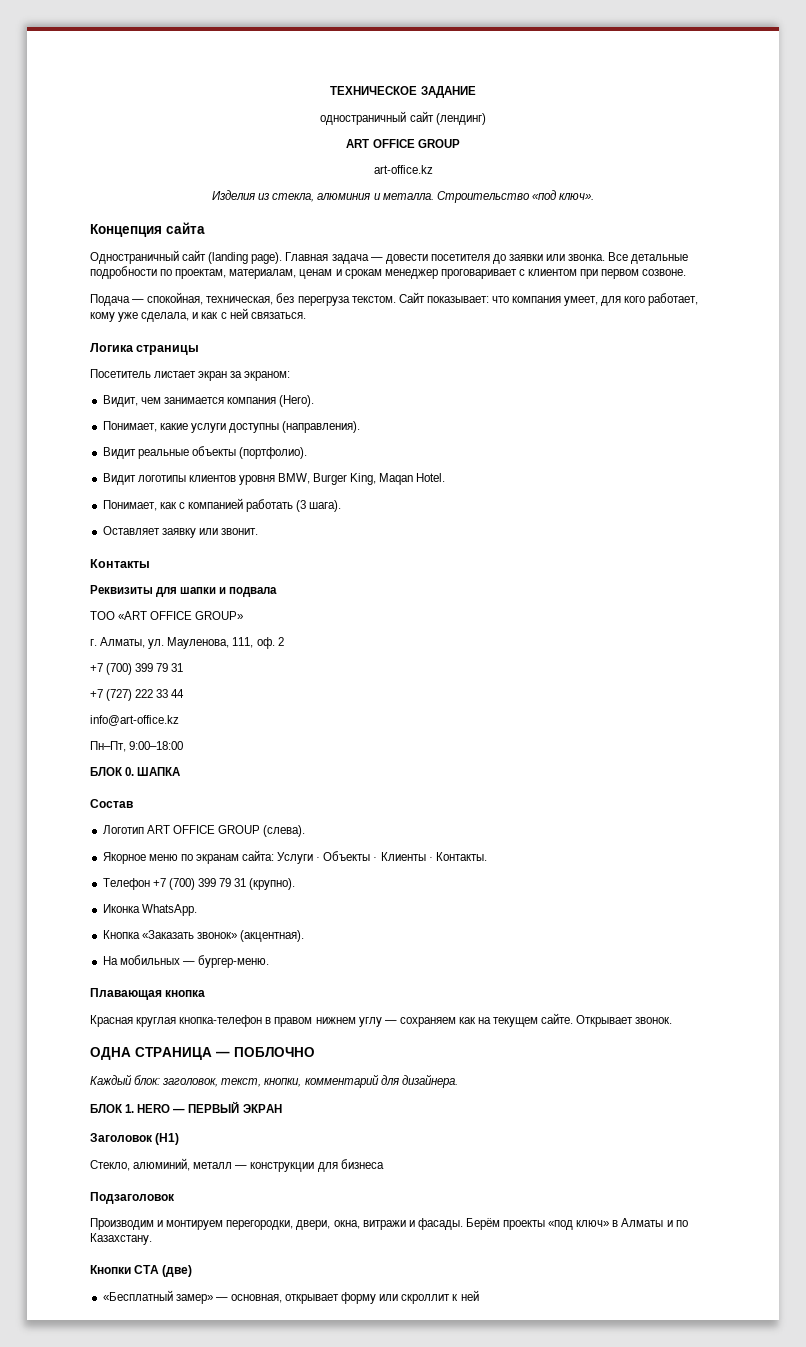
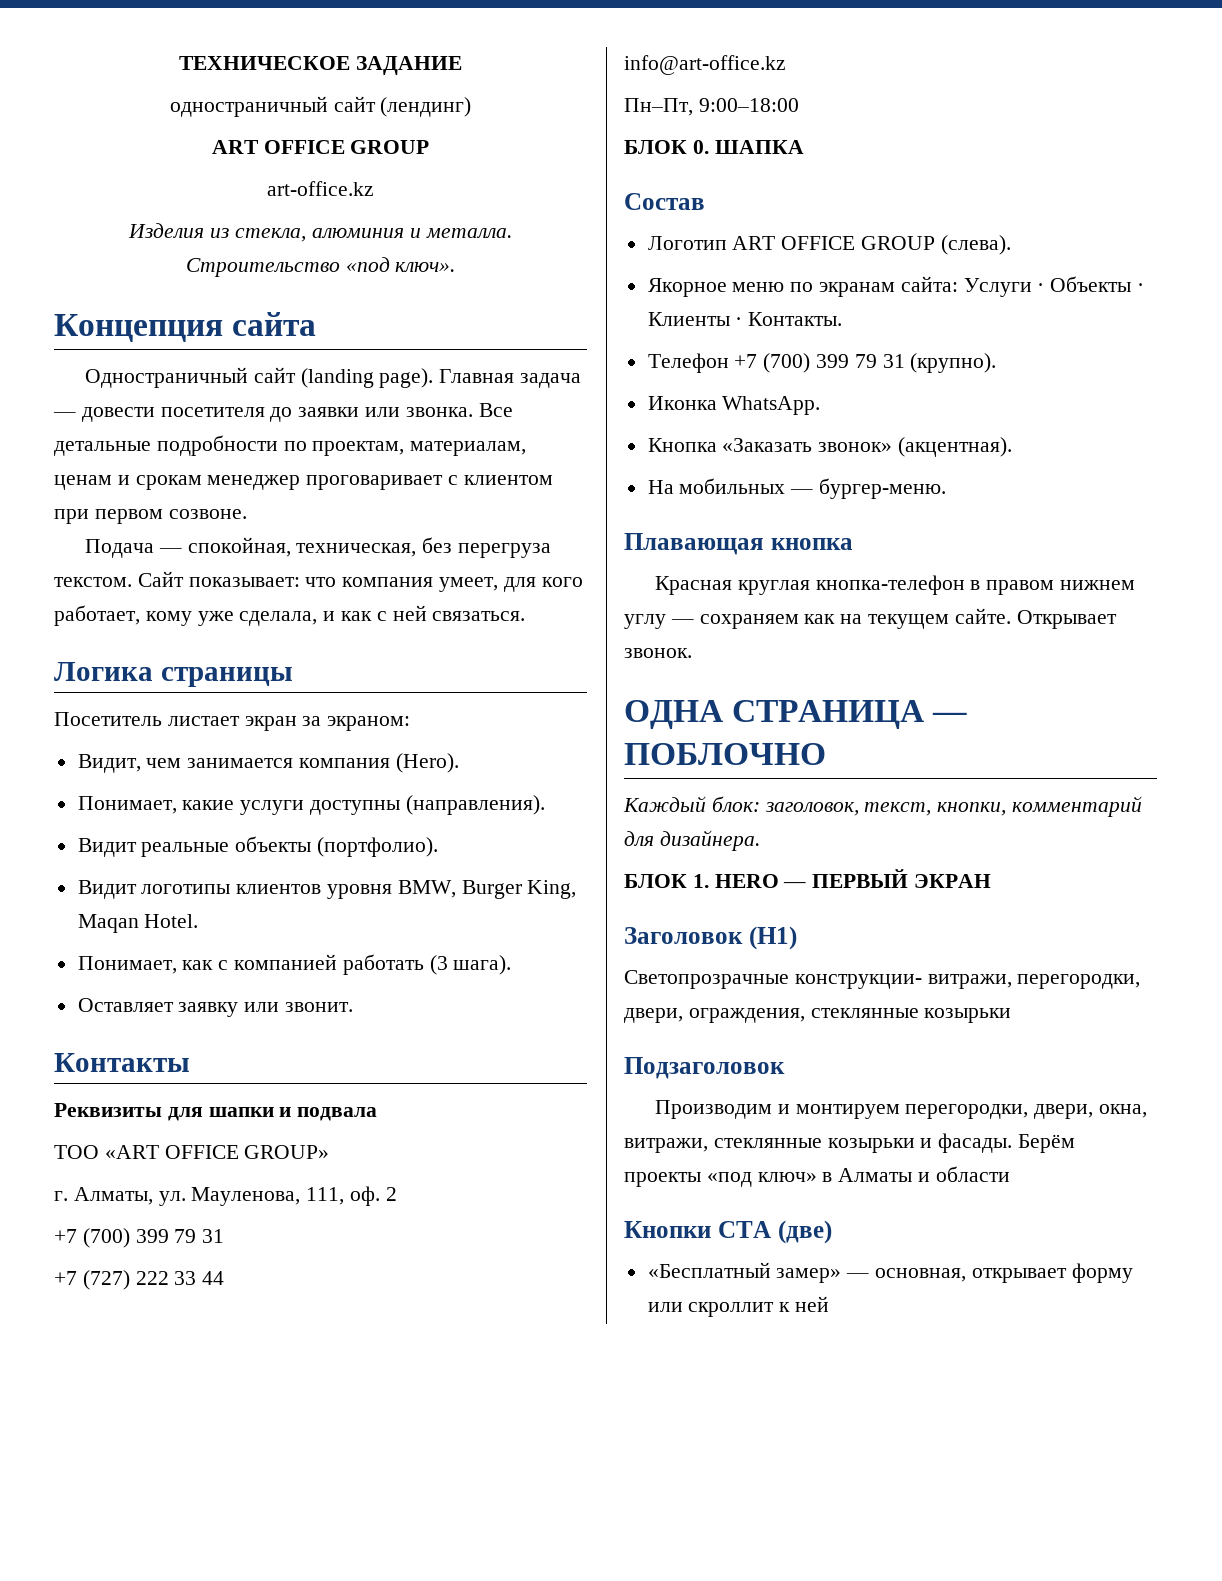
- Стекло, алюминий, металл — конструкции для бизнеса
+ Светопрозрачные конструкции- витражи, перегородки, двери, ограждения, стеклянные козырьки
- Производим и монтируем перегородки, двери, окна, витражи и фасады.
+ Производим и монтируем перегородки, двери, окна, витражи, стеклянные козырьки и фасады.
- Берём проекты «под ключ» в Алматы и по Казахстану.
+ Берём проекты «под ключ» в Алматы и области

